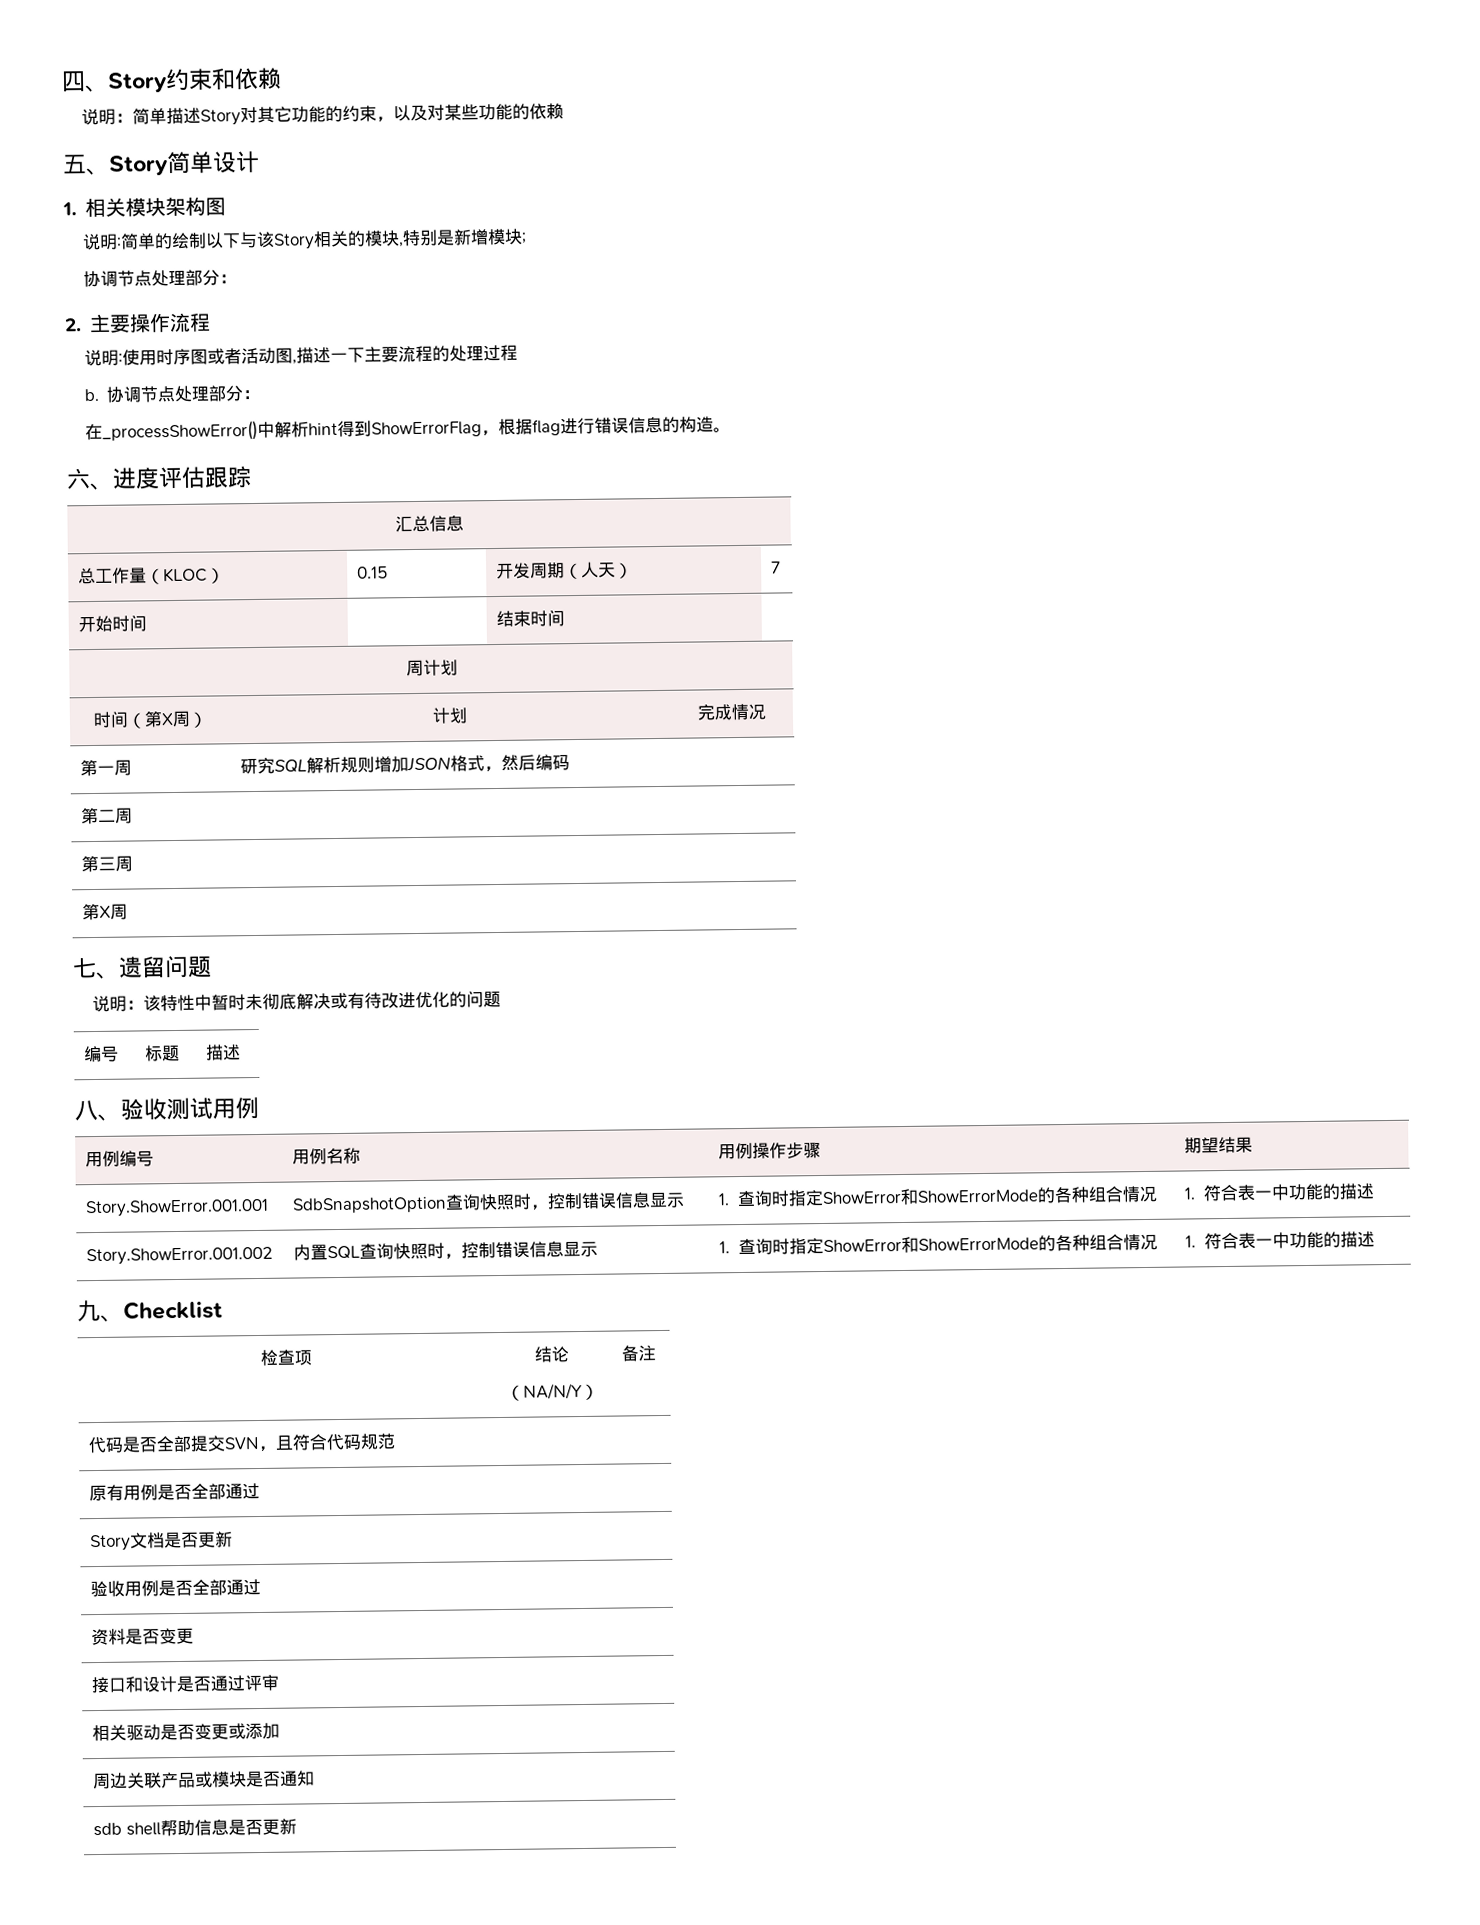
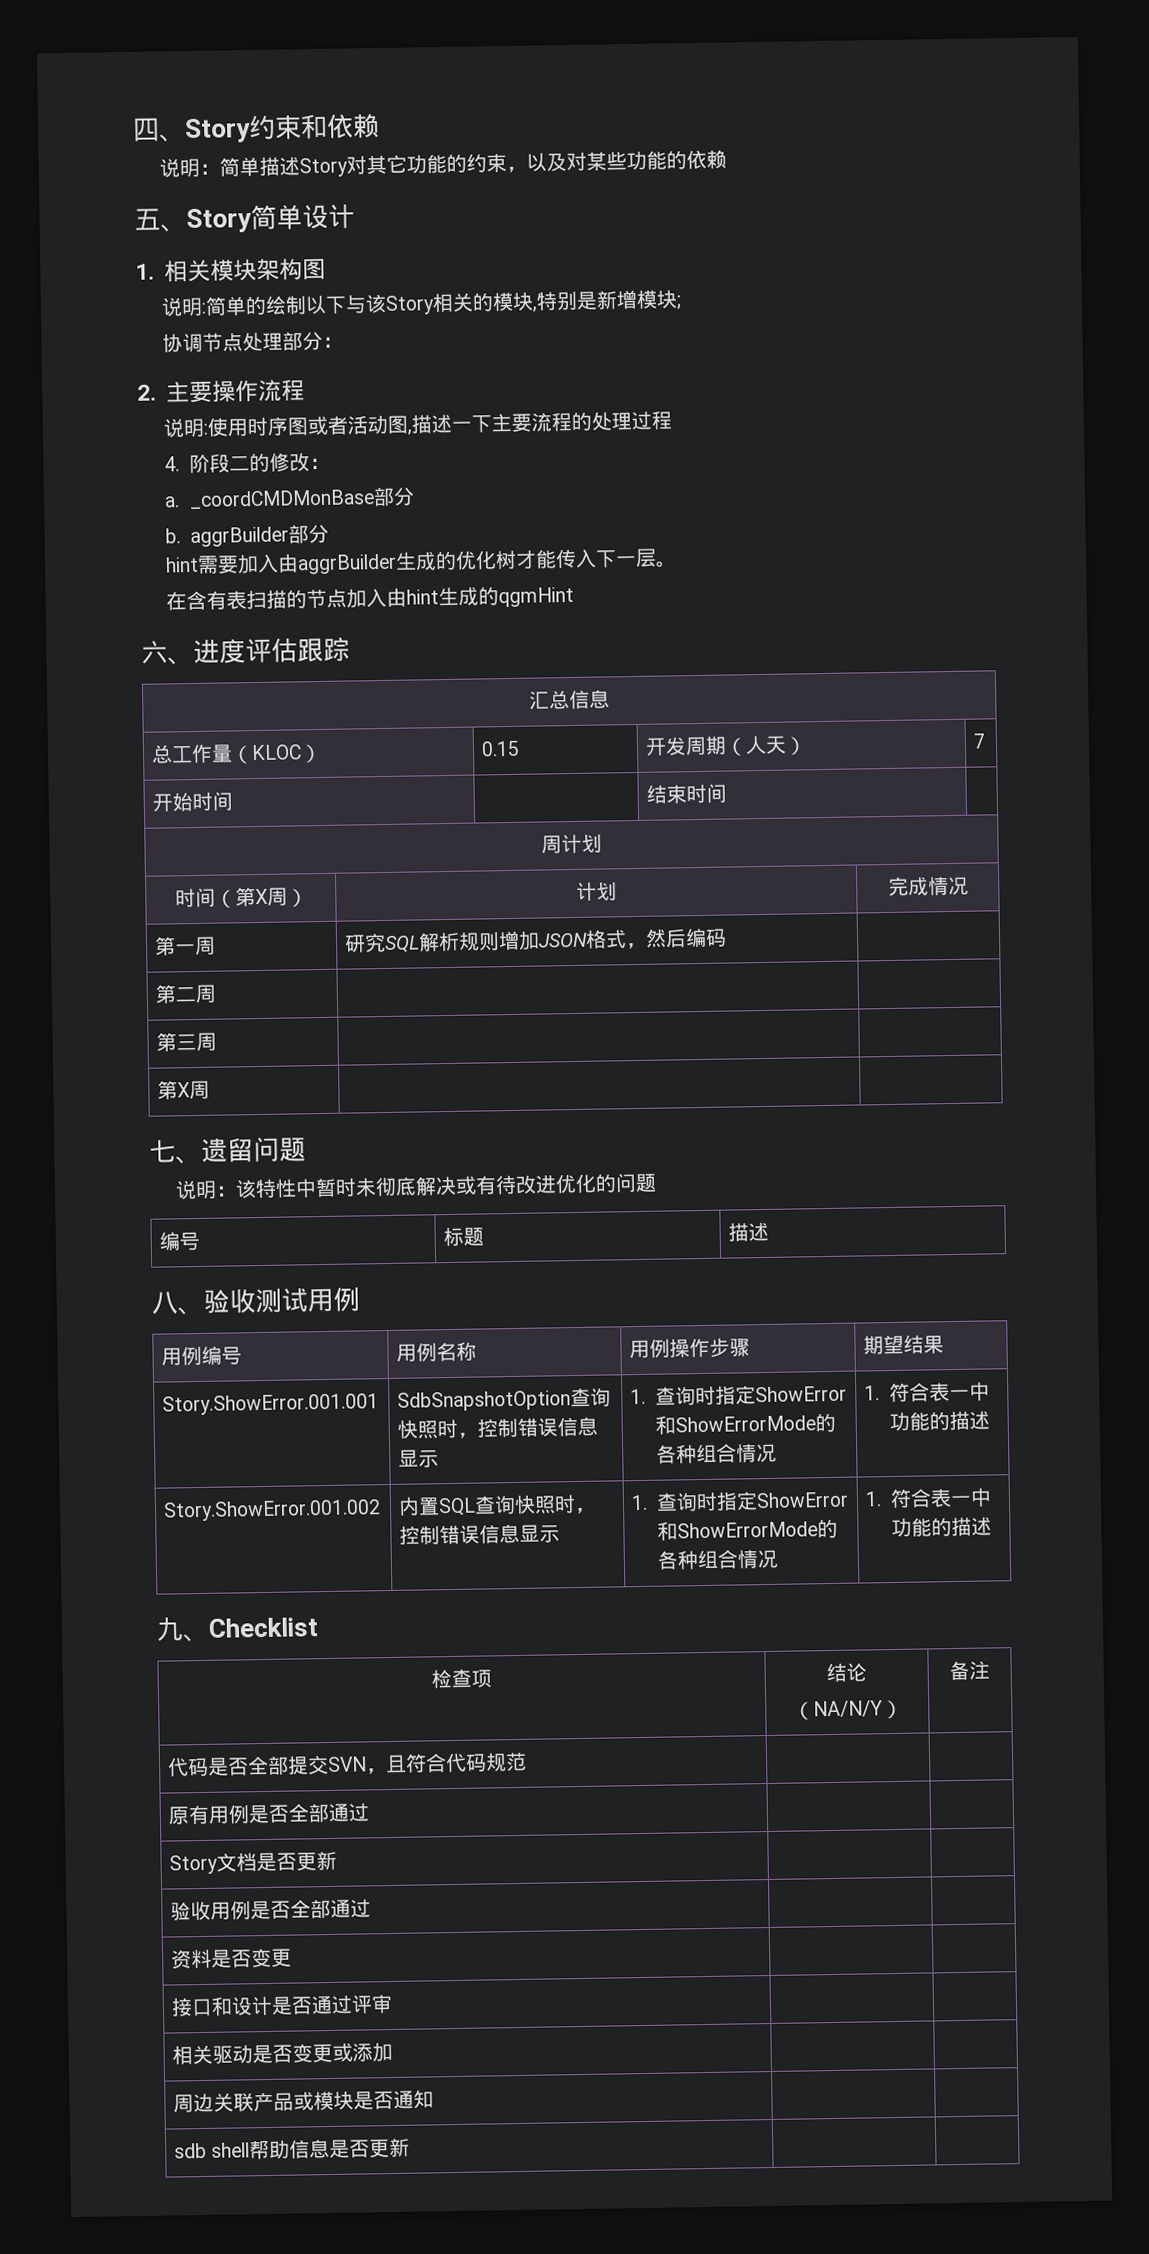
- b.协调节点处理部分：
- 在_processShowError()中解析hint得到ShowErrorFlag，根据flag进行错误信息的构造。
+ 4.阶段二的修改：
+ a. _coordCMDMonBase部分
+ b. aggrBuilder部分
+ hint需要加入由aggrBuilder生成的优化树才能传入下一层。
+ 在含有表扫描的节点加入由hint生成的qgmHint

